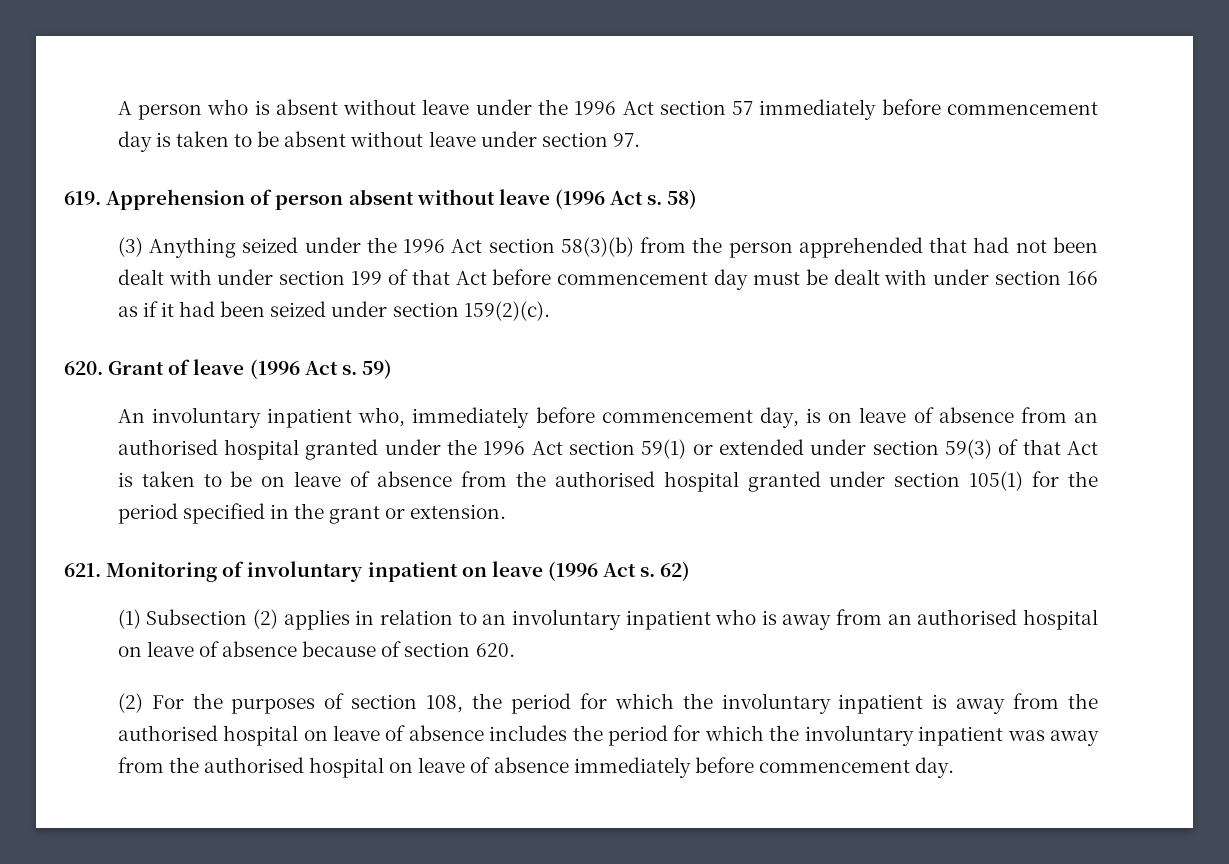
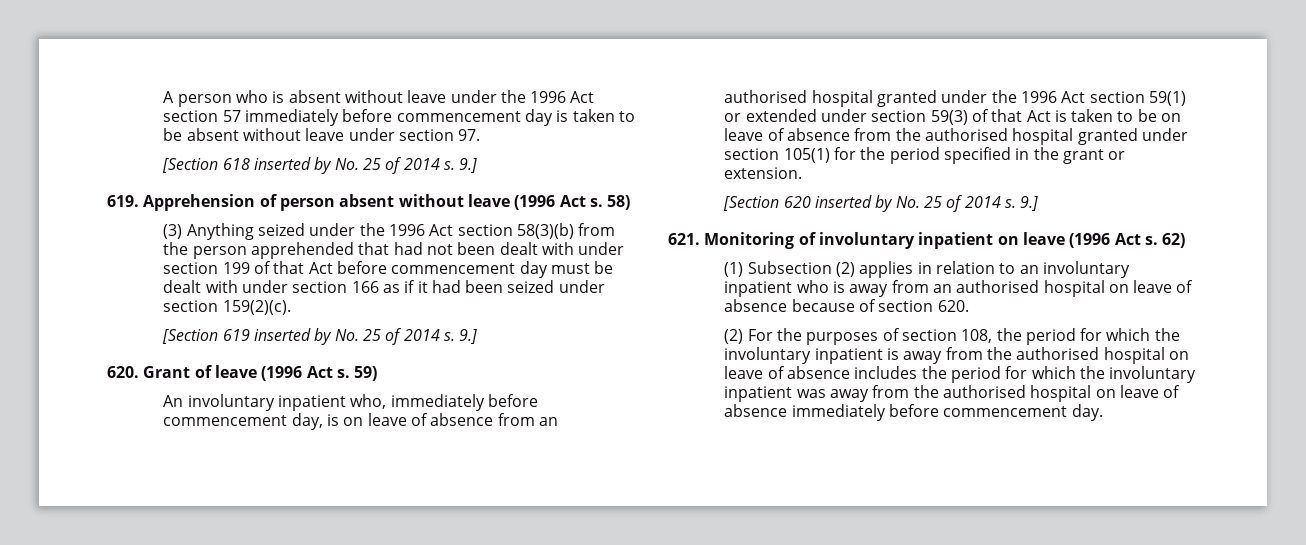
+ [Section 618 inserted by No. 25 of 2014 s. 9.]
+ [Section 619 inserted by No. 25 of 2014 s. 9.]
+ [Section 620 inserted by No. 25 of 2014 s. 9.]

